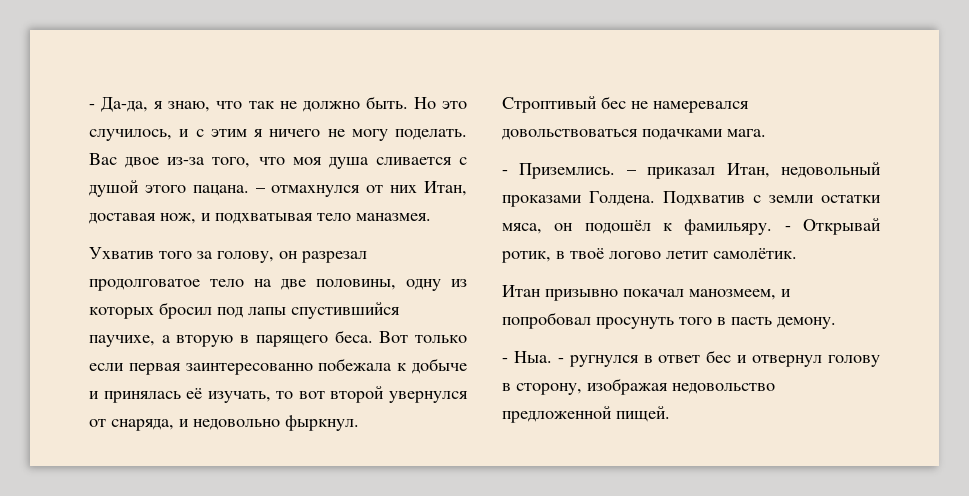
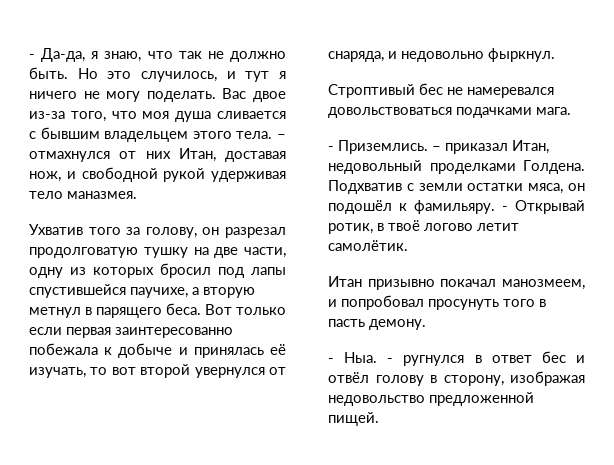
- Но это случилось, и с этим я ничего не могу поделать.
+ Но это случилось, и тут я ничего не могу поделать.
- Вас двое из-за того, что моя душа сливается с душой этого пацана.
+ Вас двое из-за того, что моя душа сливается с бывшим владельцем этого тела.
- – отмахнулся от них Итан, доставая нож, и подхватывая тело маназмея.
+ – отмахнулся от них Итан, доставая нож, и свободной рукой удерживая тело маназмея.
- Ухватив того за голову, он разрезал продолговатое тело на две половины, одну из которых бросил под лапы спустившийся паучихе, а вторую в парящего беса.
+ Ухватив того за голову, он разрезал продолговатую тушку на две части, одну из которых бросил под лапы спустившейся паучихе, а вторую метнул в парящего беса.
- – приказал Итан, недовольный проказами Голдена.
+ – приказал Итан, недовольный проделками Голдена.
- - Ныа. - ругнулся в ответ бес и отвернул голову в сторону, изображая недовольство предложенной пищей.
+ - Ныа. - ругнулся в ответ бес и отвёл голову в сторону, изображая недовольство предложенной пищей.

